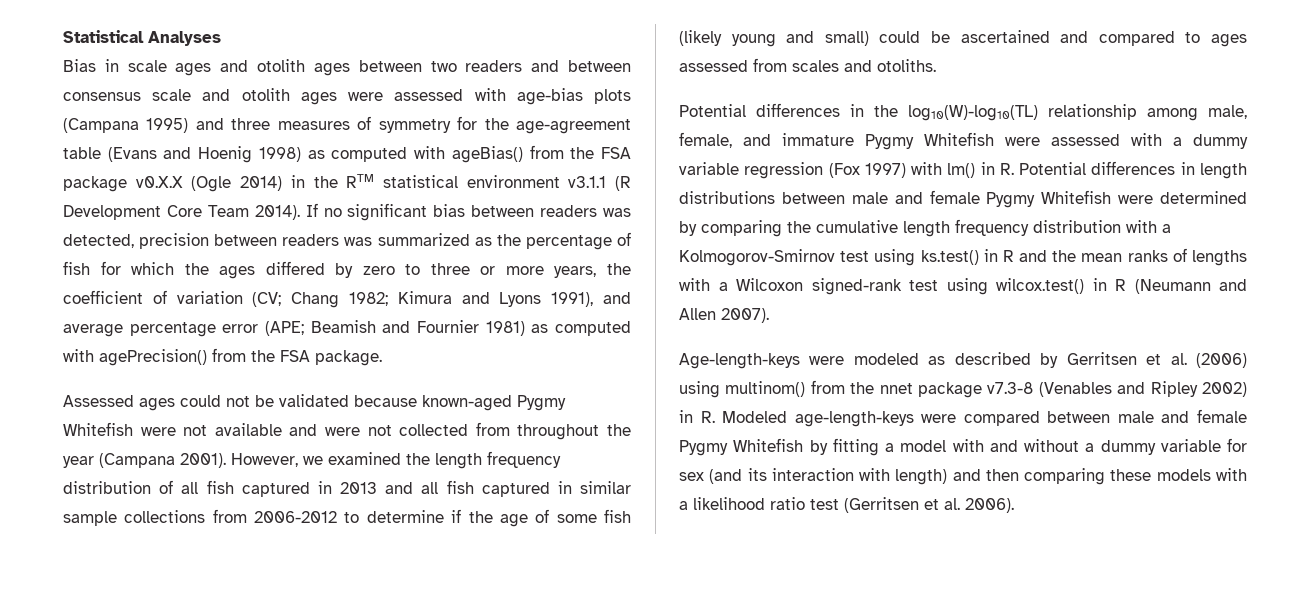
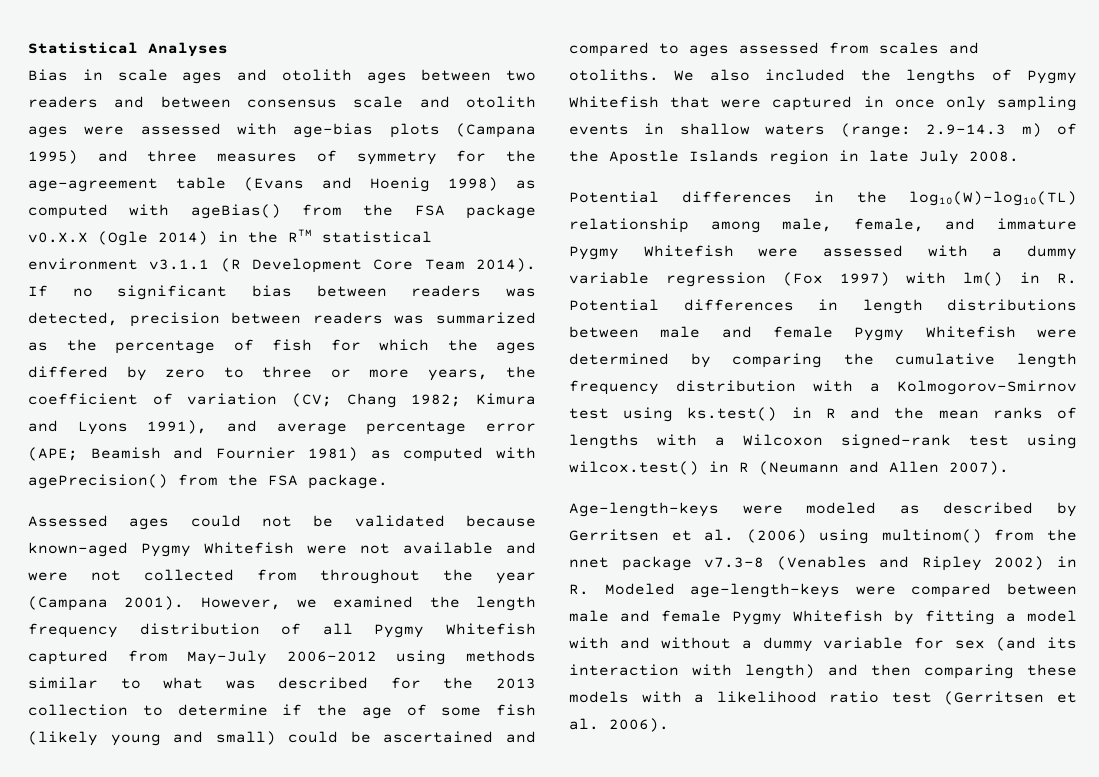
- However, we examined the length frequency distribution of all fish captured in 2013 and all fish captured in similar sample collections from 2006-2012 to determine if the age of some fish (likely young and small) could be ascertained and compared to ages assessed from scales and otoliths.
+ However, we examined the length frequency distribution of all Pygmy Whitefish captured from May-July 2006-2012 using methods similar to what was described for the 2013 collection to determine if the age of some fish (likely young and small) could be ascertained and compared to ages assessed from scales and otoliths. We also included the lengths of Pygmy Whitefish that were captured in once only sampling events in shallow waters (range: 2.9-14.3 m) of the Apostle Islands region in late July 2008.

